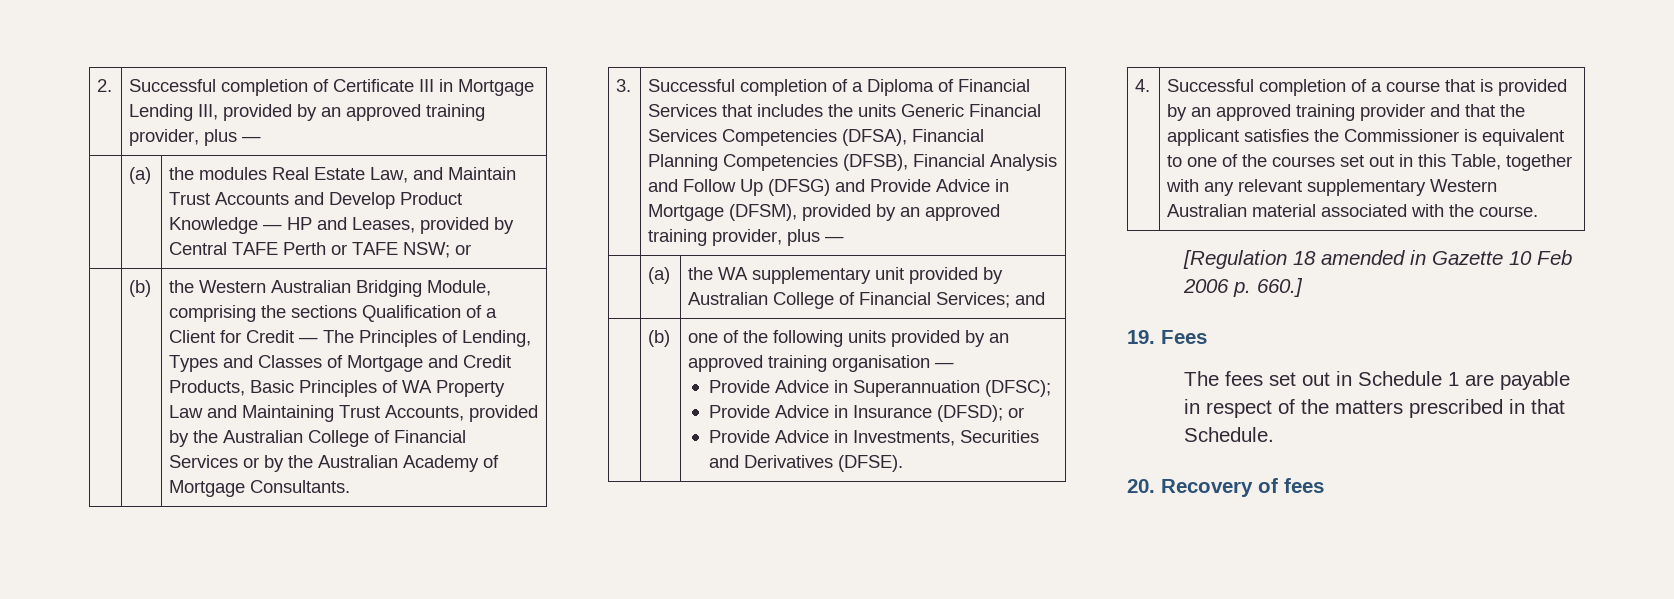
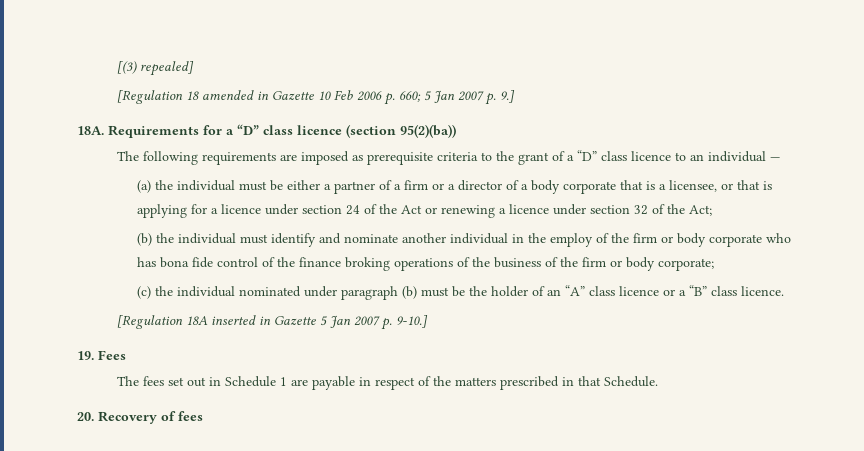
- 2. | Successful completion of Certificate III in Mortgage Lending III, provided by an approved training provider, plus —
- | (a) | the modules Real Estate Law, and Maintain Trust Accounts and Develop Product Knowledge — HP and Leases, provided by Central TAFE Perth or TAFE NSW; or
- | (b) | the Western Australian Bridging Module, comprising the sections Qualification of a Client for Credit — The Principles of Lending, Types and Classes of Mortgage and Credit Products, Basic Principles of WA Property Law and Maintaining Trust Accounts, provided by the Australian College of Financial Services or by the Australian Academy of Mortgage Consultants.
- 3. | Successful completion of a Diploma of Financial Services that includes the units Generic Financial Services Competencies (DFSA), Financial Planning Competencies (DFSB), Financial Analysis and Follow Up (DFSG) and Provide Advice in Mortgage (DFSM), provided by an approved training provider, plus —
- | (a) | the WA supplementary unit provided by Australian College of Financial Services; and
- | (b) | one of the following units provided by an approved training organisation —
- Provide Advice in Superannuation (DFSC);
- Provide Advice in Insurance (DFSD); or
- Provide Advice in Investments, Securities and Derivatives (DFSE).
- 4. | Successful completion of a course that is provided by an approved training provider and that the applicant satisfies the Commissioner is equivalent to one of the courses set out in this Table, together with any relevant supplementary Western Australian material associated with the course.
+ [(3) repealed]
- [Regulation 18 amended in Gazette 10 Feb 2006 p. 660.]
+ [Regulation 18 amended in Gazette 10 Feb 2006 p. 660; 5 Jan 2007 p. 9.]
+ 18A. Requirements for a “D” class licence (section 95(2)(ba))
+ The following requirements are imposed as prerequisite criteria to the grant of a “D” class licence to an individual —
+ (a) the individual must be either a partner of a firm or a director of a body corporate that is a licensee, or that is applying for a licence under section 24 of the Act or renewing a licence under section 32 of the Act;
+ (b) the individual must identify and nominate another individual in the employ of the firm or body corporate who has bona fide control of the finance broking operations of the business of the firm or body corporate;
+ (c) the individual nominated under paragraph (b) must be the holder of an “A” class licence or a “B” class licence.
+ [Regulation 18A inserted in Gazette 5 Jan 2007 p. 9-10.]

